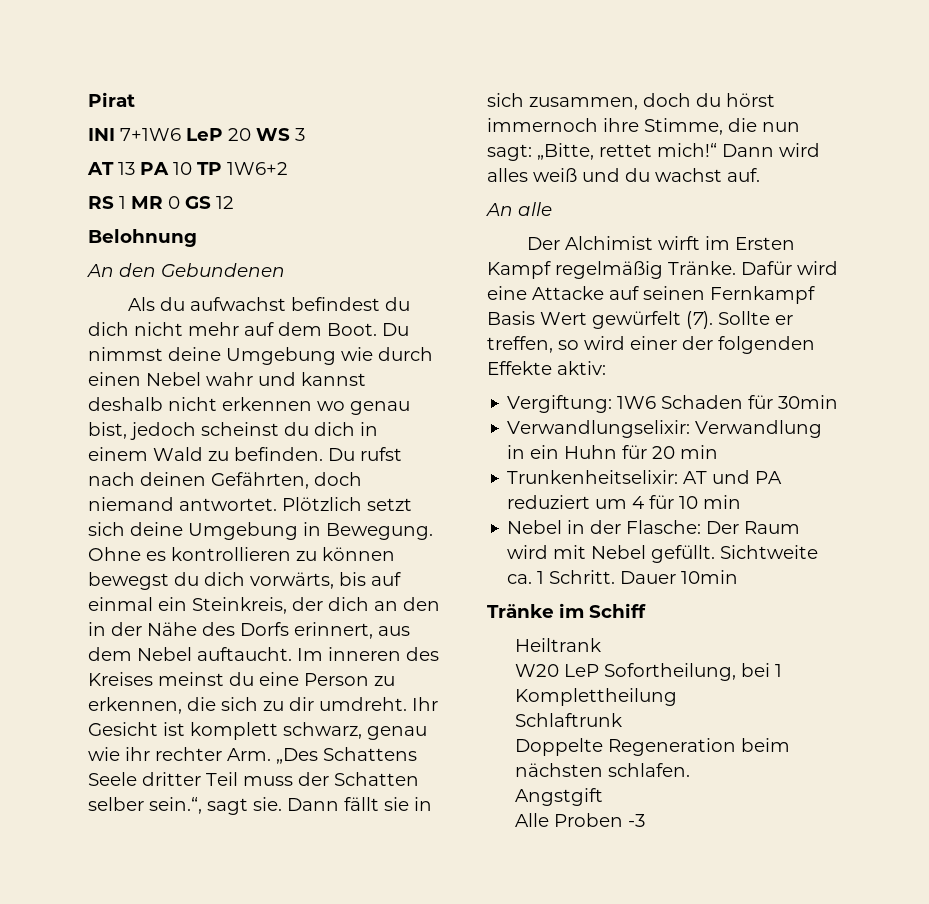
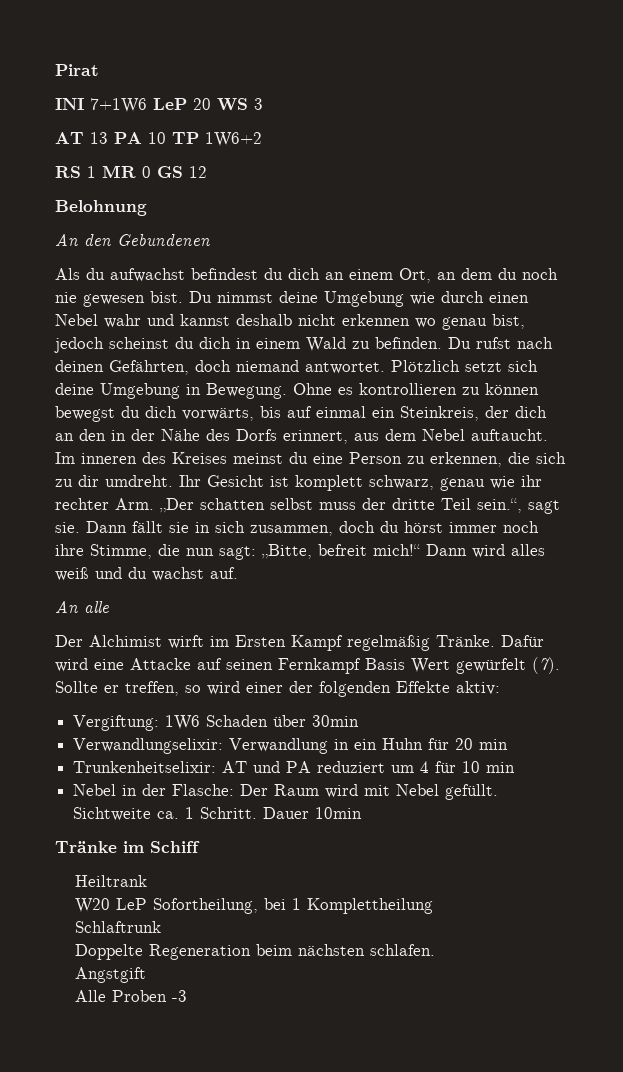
- Als du aufwachst befindest du dich nicht mehr auf dem Boot.
+ Als du aufwachst befindest du dich an einem Ort, an dem du noch nie gewesen bist.
- Ihr Gesicht ist komplett schwarz, genau wie ihr rechter Arm. „Des Schattens Seele dritter Teil muss der Schatten selber sein.“, sagt sie.
+ Ihr Gesicht ist komplett schwarz, genau wie ihr rechter Arm. „Der schatten selbst muss der dritte Teil sein.“, sagt sie.
- Dann fällt sie in sich zusammen, doch du hörst immernoch ihre Stimme, die nun sagt: „Bitte, rettet mich!“ Dann wird alles weiß und du wachst auf.
+ Dann fällt sie in sich zusammen, doch du hörst immer noch ihre Stimme, die nun sagt: „Bitte, befreit mich!“ Dann wird alles weiß und du wachst auf.
- Vergiftung: 1W6 Schaden für 30min
+ Vergiftung: 1W6 Schaden über 30min

